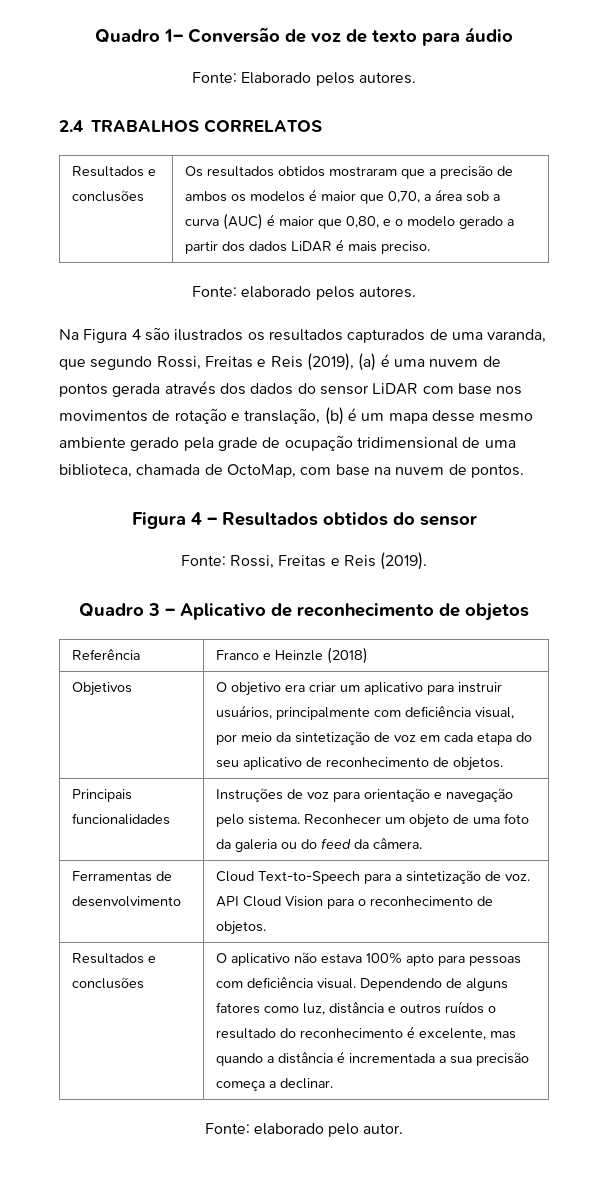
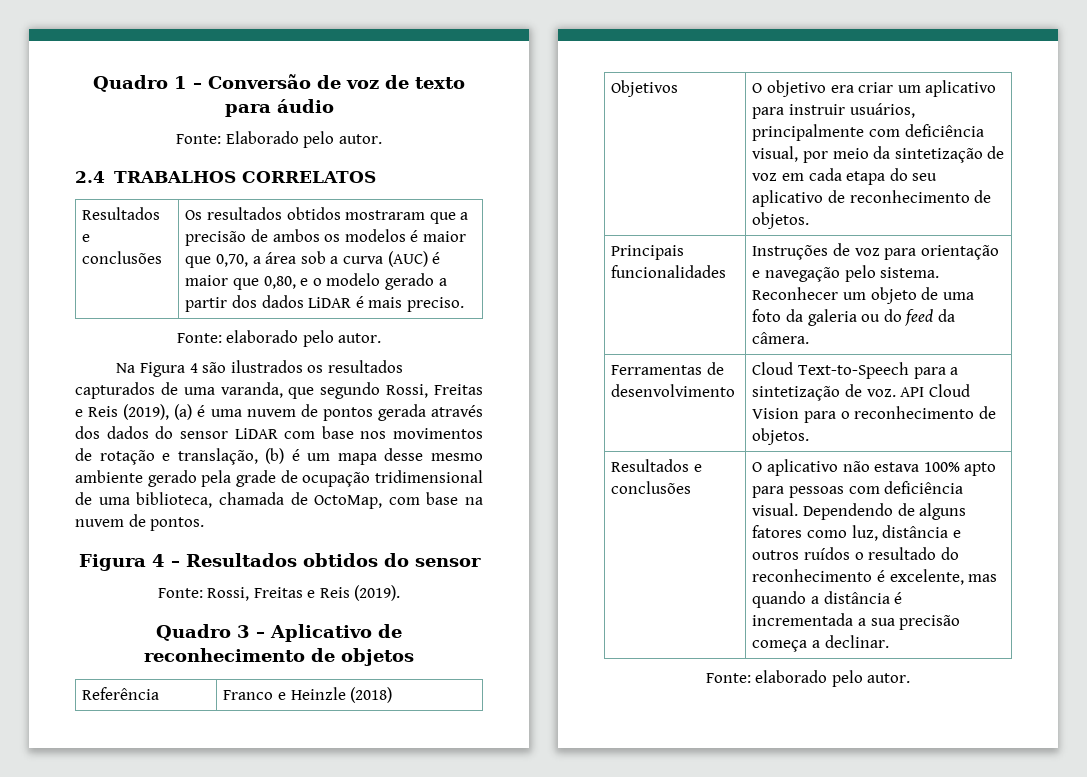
- Quadro 1– Conversão de voz de texto para áudio
+ Quadro 1 – Conversão de voz de texto para áudio
- Fonte: Elaborado pelos autores.
+ Fonte: Elaborado pelo autor.
  Resultados e conclusões | Os resultados obtidos mostraram que a precisão de ambos os modelos é maior que 0,70, a área sob a curva (AUC) é maior que 0,80, e o modelo gerado a partir dos dados LiDAR é mais preciso.
- Fonte: elaborado pelos autores.
+ Fonte: elaborado pelo autor.

